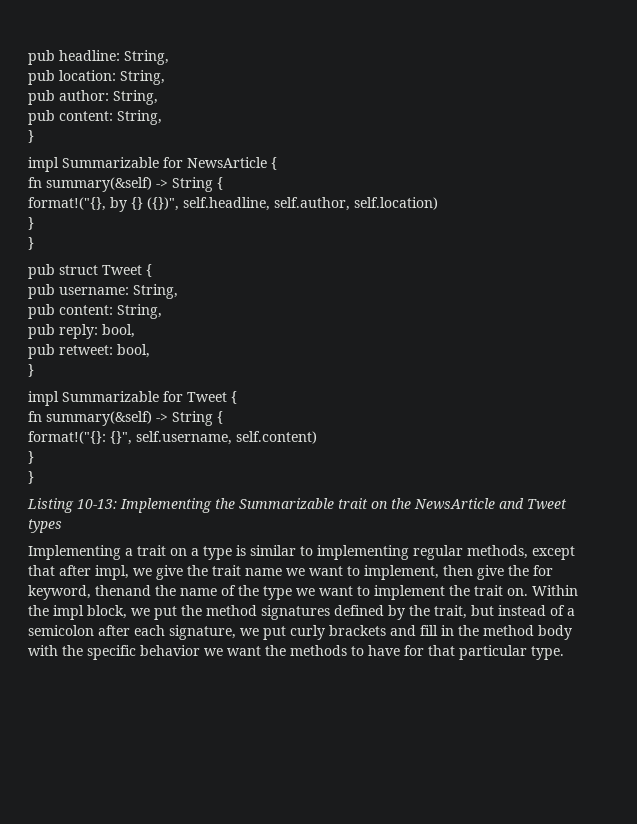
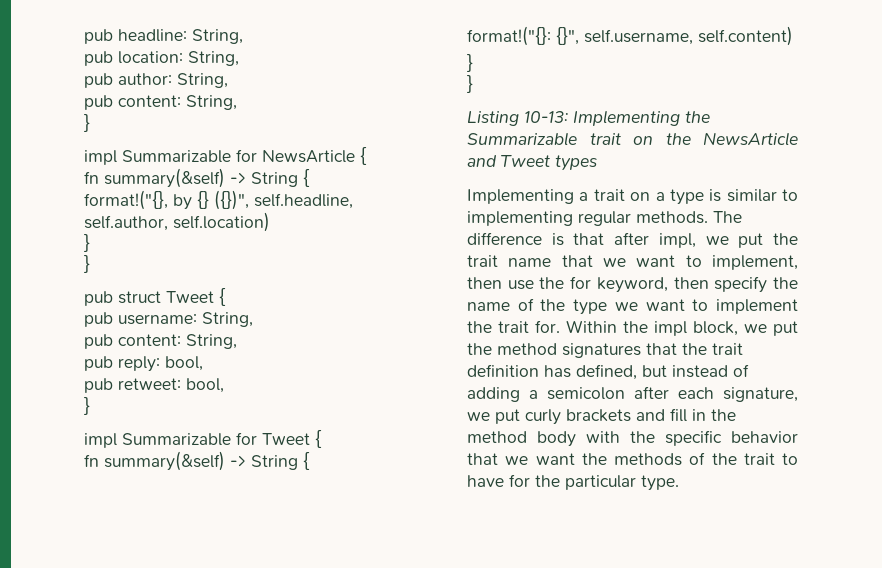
- Implementing a trait on a type is similar to implementing regular methods, except that after impl, we give the trait name we want to implement, then give the for keyword, thenand the name of the type we want to implement the trait on.
+ Implementing a trait on a type is similar to implementing regular methods. The difference is that after impl, we put the trait name that we want to implement, then use the for keyword, then specify the name of the type we want to implement the trait for.
- Within the impl block, we put the method signatures defined by the trait, but instead of a semicolon after each signature, we put curly brackets and fill in the method body with the specific behavior we want the methods to have for that particular type.
+ Within the impl block, we put the method signatures that the trait definition has defined, but instead of adding a semicolon after each signature, we put curly brackets and fill in the method body with the specific behavior that we want the methods of the trait to have for the particular type.

